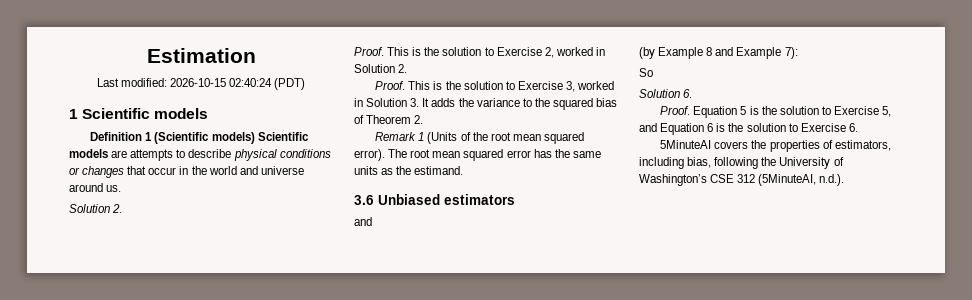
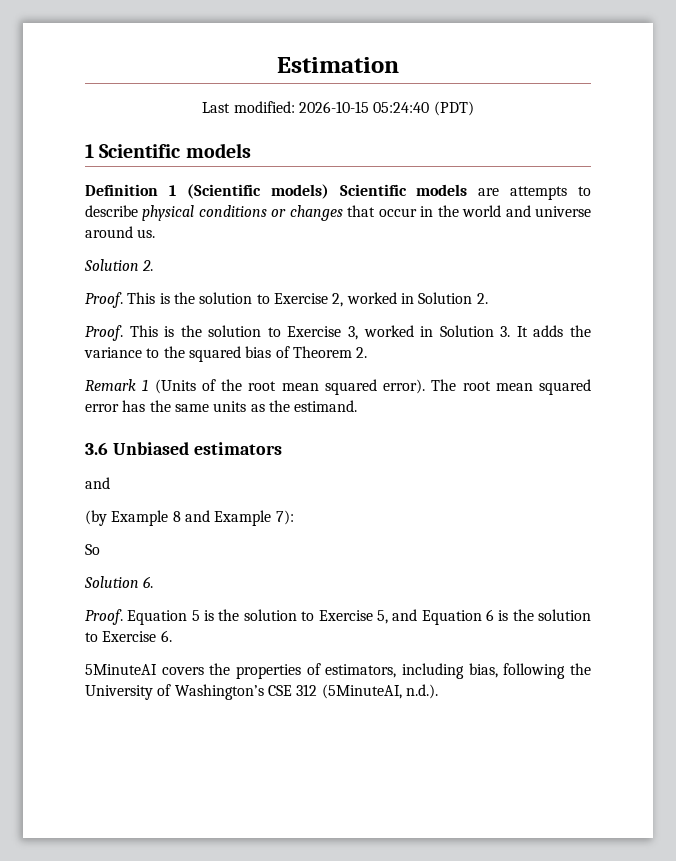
- Last modified: 2026-10-15 02:40:24 (PDT)
+ Last modified: 2026-10-15 05:24:40 (PDT)

